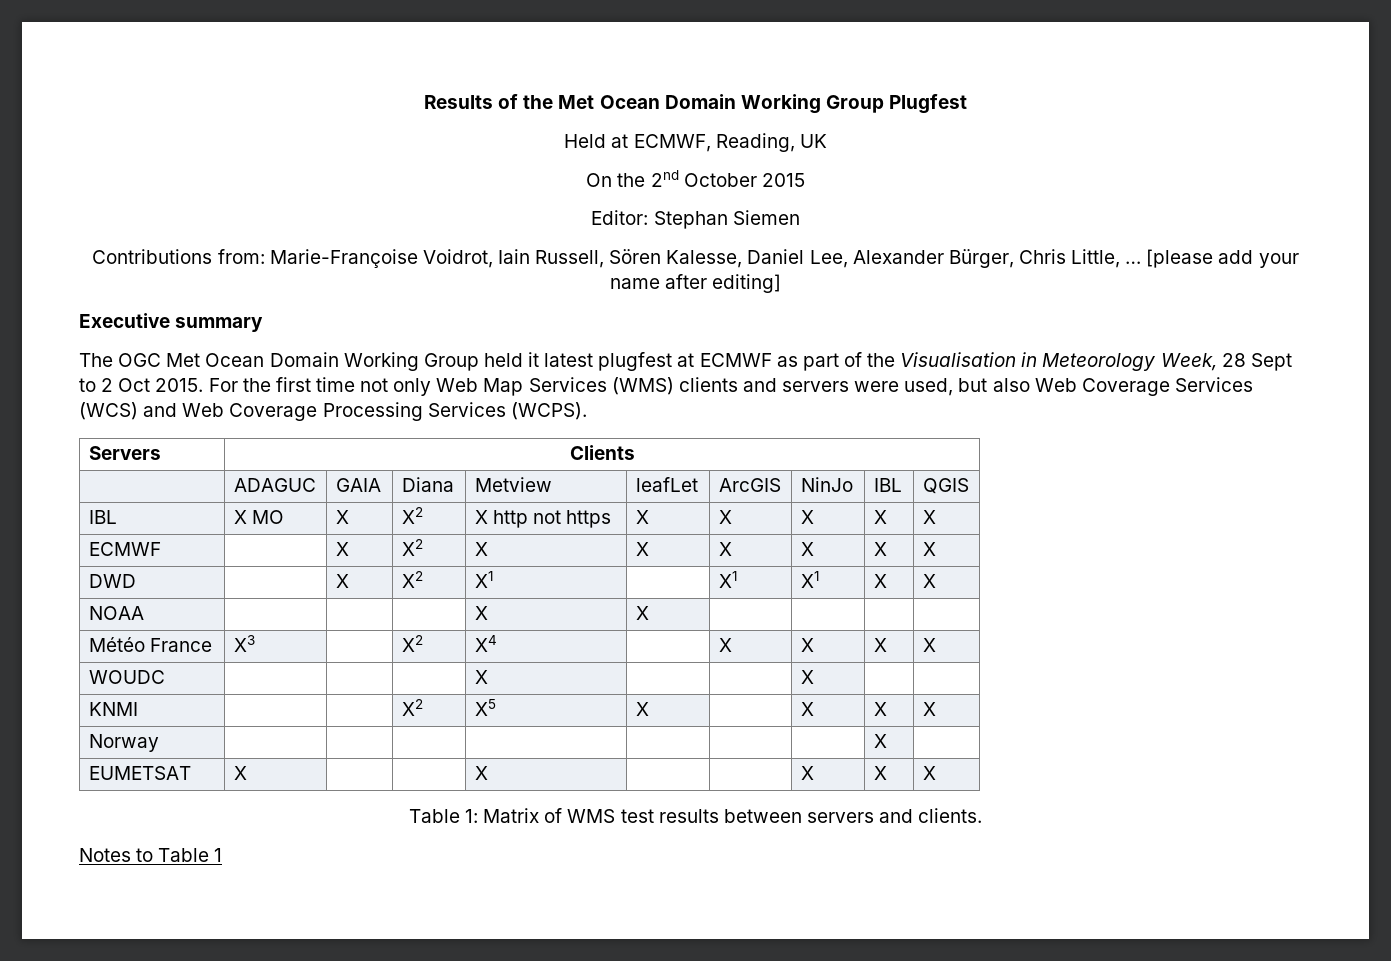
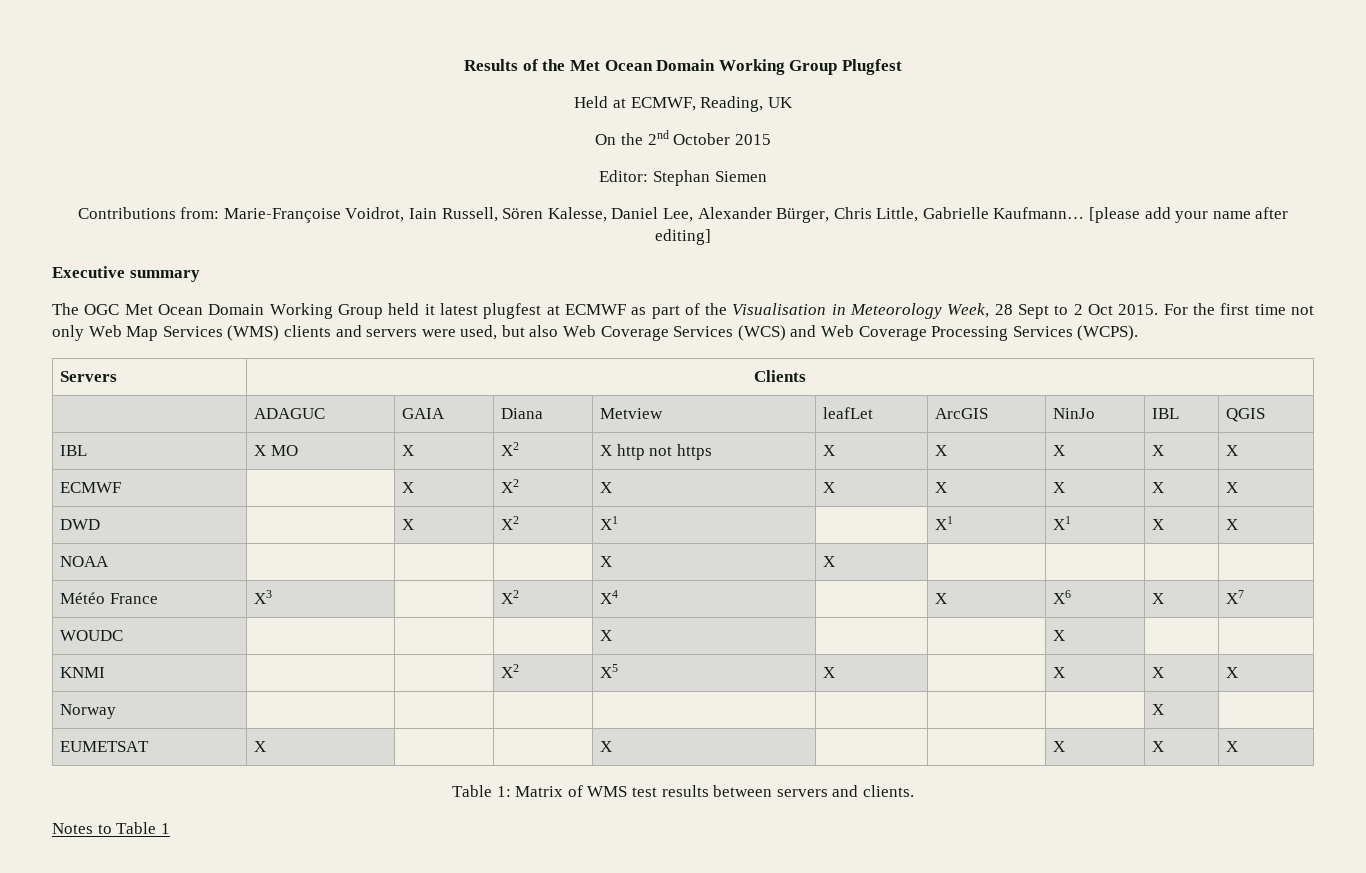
- Contributions from: Marie-Françoise Voidrot, Iain Russell, Sören Kalesse, Daniel Lee, Alexander Bürger, Chris Little, …
+ Contributions from: Marie-Françoise Voidrot, Iain Russell, Sören Kalesse, Daniel Lee, Alexander Bürger, Chris Little, Gabrielle Kaufmann…
- Météo France | X3 | | X2 | X4 | | X | X | X | X
+ Météo France | X3 | | X2 | X4 | | X | X6 | X | X7

